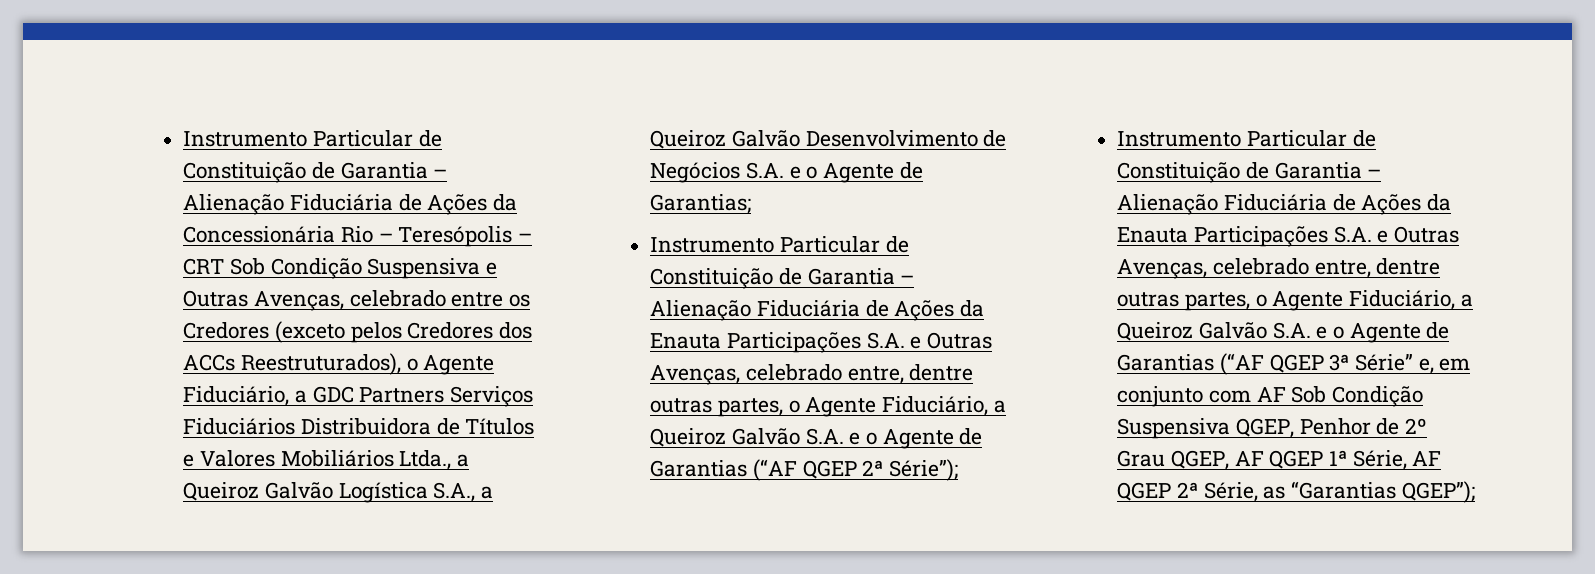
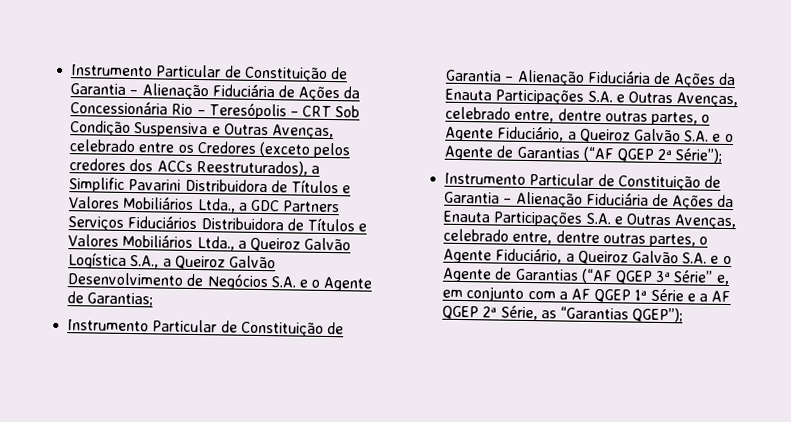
- Instrumento Particular de Constituição de Garantia – Alienação Fiduciária de Ações da Concessionária Rio – Teresópolis – CRT Sob Condição Suspensiva e Outras Avenças, celebrado entre os Credores (exceto pelos Credores dos ACCs Reestruturados), o Agente Fiduciário, a GDC Partners Serviços Fiduciários Distribuidora de Títulos e Valores Mobiliários Ltda., a Queiroz Galvão Logística S.A., a Queiroz Galvão Desenvolvimento de Negócios S.A. e o Agente de Garantias;
+ Instrumento Particular de Constituição de Garantia – Alienação Fiduciária de Ações da Concessionária Rio – Teresópolis – CRT Sob Condição Suspensiva e Outras Avenças, celebrado entre os Credores (exceto pelos credores dos ACCs Reestruturados), a Simplific Pavarini Distribuidora de Títulos e Valores Mobiliários Ltda., a GDC Partners Serviços Fiduciários Distribuidora de Títulos e Valores Mobiliários Ltda., a Queiroz Galvão Logística S.A., a Queiroz Galvão Desenvolvimento de Negócios S.A. e o Agente de Garantias;
- Instrumento Particular de Constituição de Garantia – Alienação Fiduciária de Ações da Enauta Participações S.A. e Outras Avenças, celebrado entre, dentre outras partes, o Agente Fiduciário, a Queiroz Galvão S.A. e o Agente de Garantias (“AF QGEP 3ª Série” e, em conjunto com AF Sob Condição Suspensiva QGEP, Penhor de 2º Grau QGEP, AF QGEP 1ª Série, AF QGEP 2ª Série, as “Garantias QGEP”);
+ Instrumento Particular de Constituição de Garantia – Alienação Fiduciária de Ações da Enauta Participações S.A. e Outras Avenças, celebrado entre, dentre outras partes, o Agente Fiduciário, a Queiroz Galvão S.A. e o Agente de Garantias (“AF QGEP 3ª Série” e, em conjunto com a AF QGEP 1ª Série e a AF QGEP 2ª Série, as “Garantias QGEP”);

